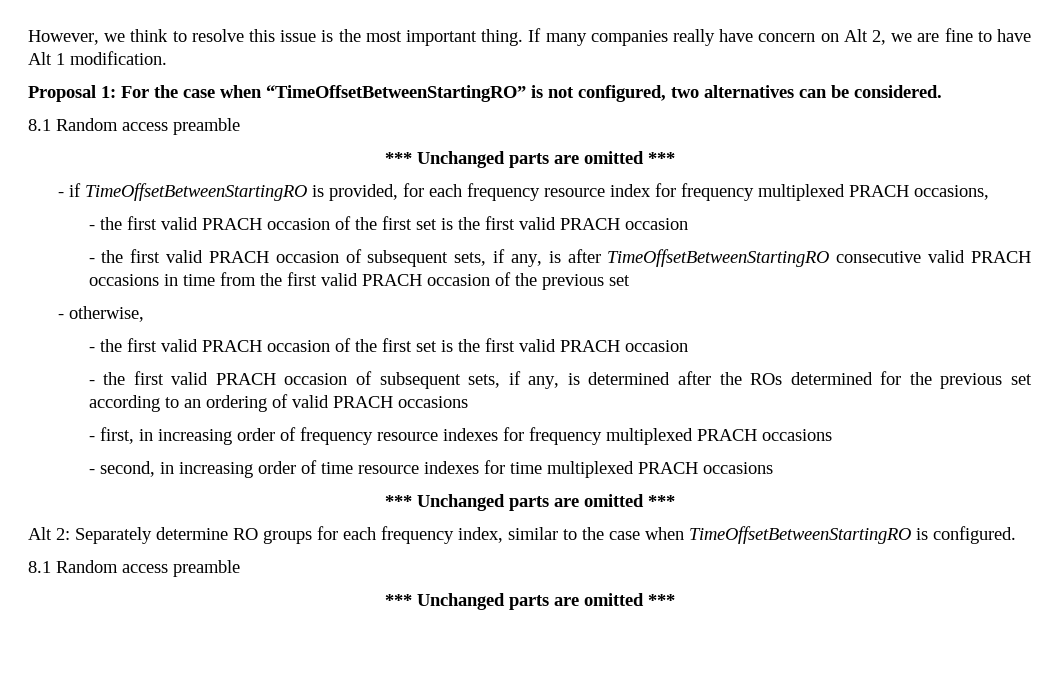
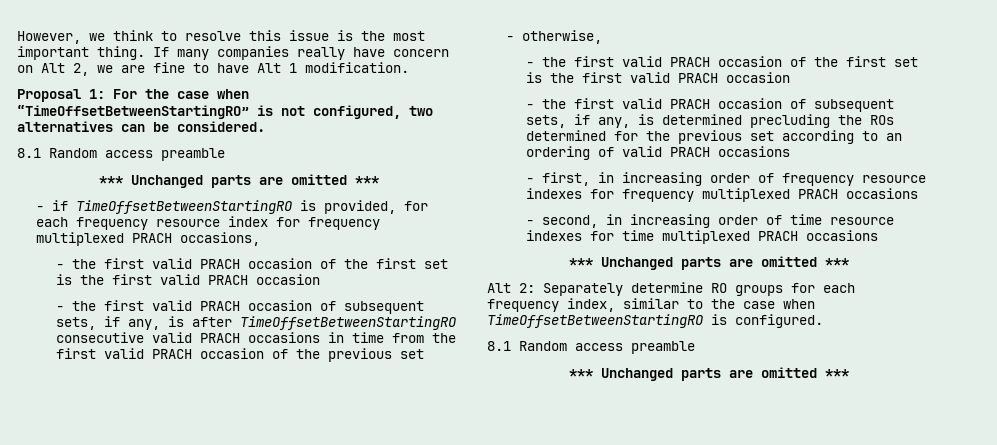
- - the first valid PRACH occasion of subsequent sets, if any, is determined after the ROs determined for the previous set according to an ordering of valid PRACH occasions
+ - the first valid PRACH occasion of subsequent sets, if any, is determined precluding the ROs determined for the previous set according to an ordering of valid PRACH occasions

